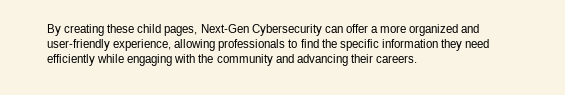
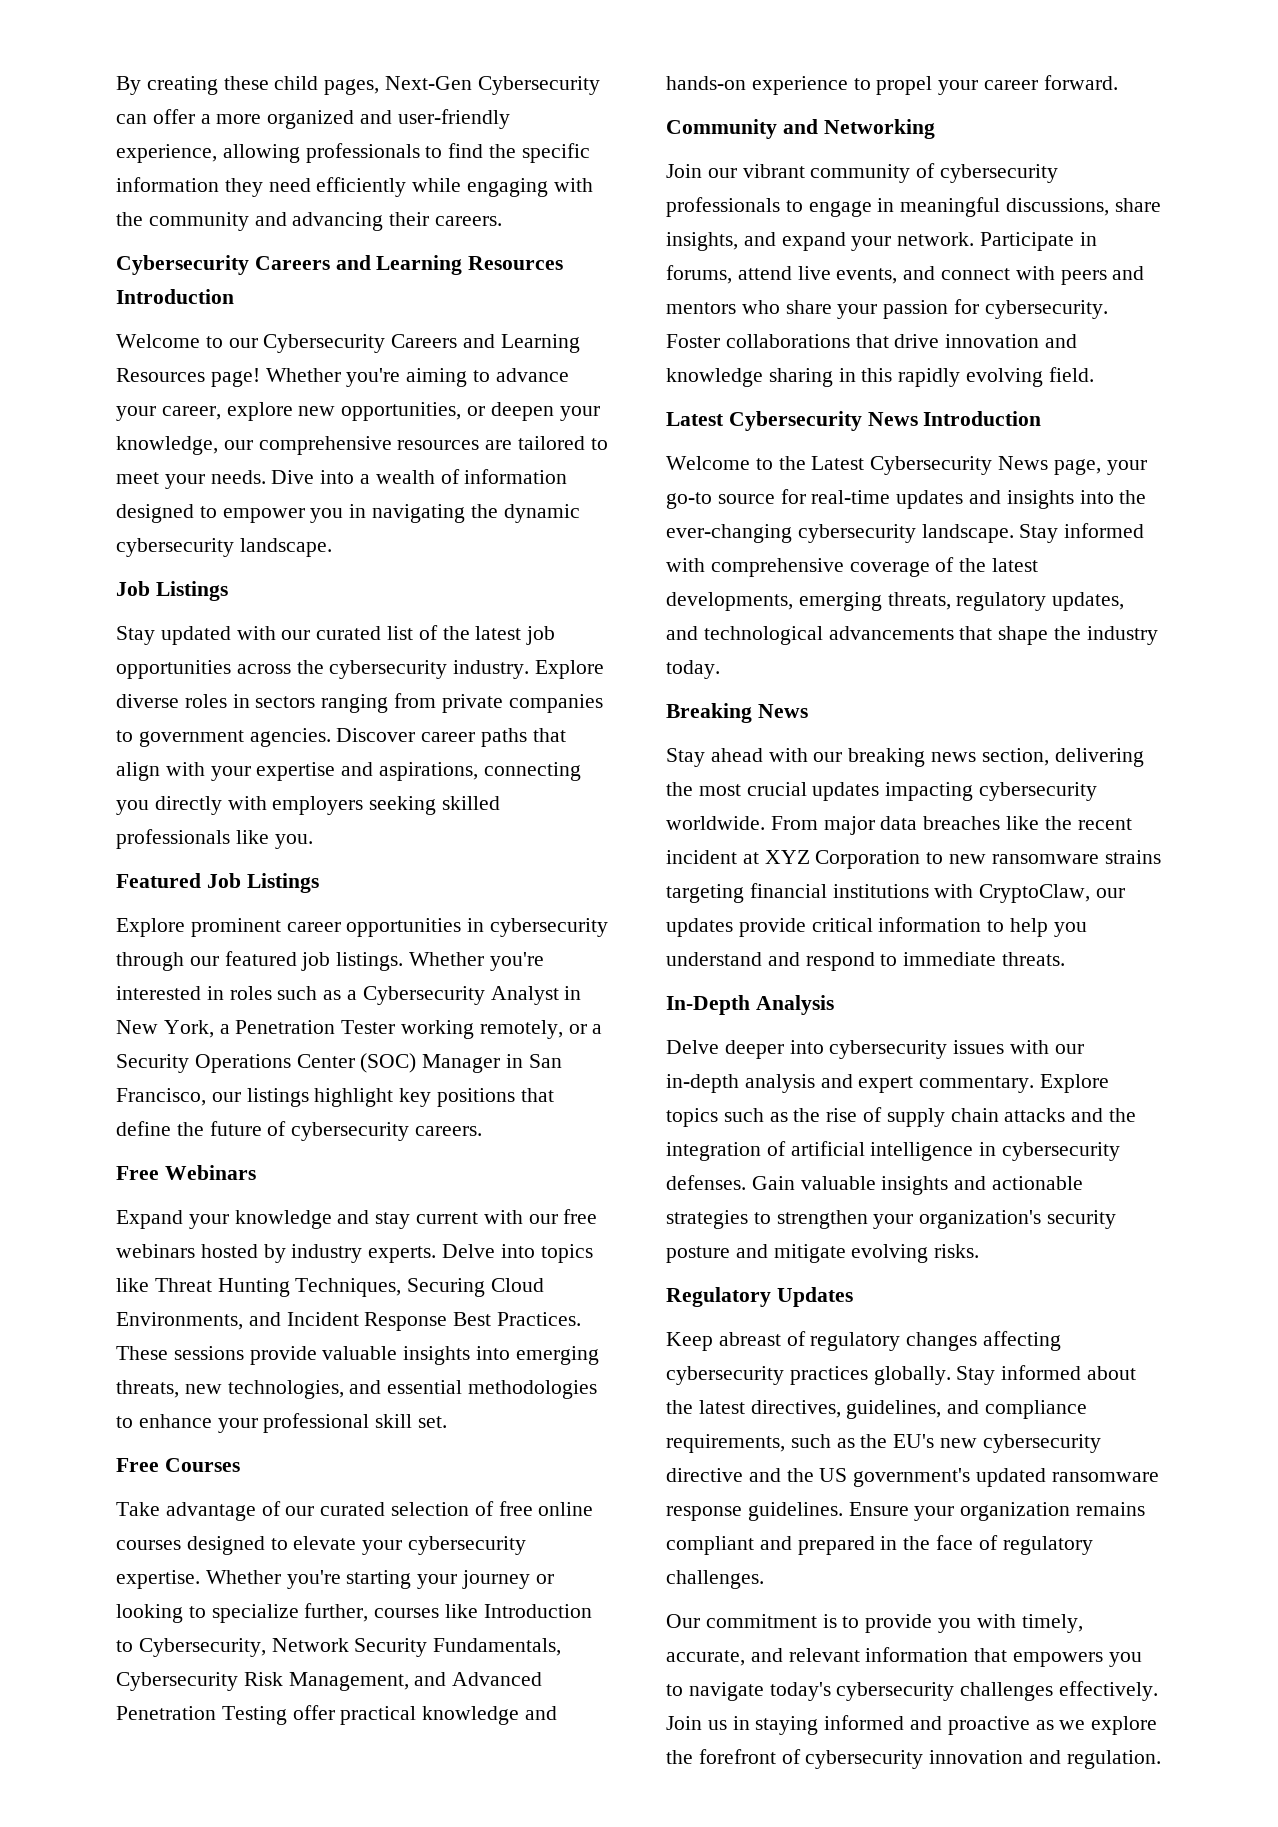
+ Cybersecurity Careers and Learning Resources Introduction
+ Welcome to our Cybersecurity Careers and Learning Resources page! Whether you're aiming to advance your career, explore new opportunities, or deepen your knowledge, our comprehensive resources are tailored to meet your needs. Dive into a wealth of information designed to empower you in navigating the dynamic cybersecurity landscape.
+ Job Listings
+ Stay updated with our curated list of the latest job opportunities across the cybersecurity industry. Explore diverse roles in sectors ranging from private companies to government agencies. Discover career paths that align with your expertise and aspirations, connecting you directly with employers seeking skilled professionals like you.
+ Featured Job Listings
+ Explore prominent career opportunities in cybersecurity through our featured job listings. Whether you're interested in roles such as a Cybersecurity Analyst in New York, a Penetration Tester working remotely, or a Security Operations Center (SOC) Manager in San Francisco, our listings highlight key positions that define the future of cybersecurity careers.
+ Free Webinars
+ Expand your knowledge and stay current with our free webinars hosted by industry experts. Delve into topics like Threat Hunting Techniques, Securing Cloud Environments, and Incident Response Best Practices. These sessions provide valuable insights into emerging threats, new technologies, and essential methodologies to enhance your professional skill set.
+ Free Courses
+ Take advantage of our curated selection of free online courses designed to elevate your cybersecurity expertise. Whether you're starting your journey or looking to specialize further, courses like Introduction to Cybersecurity, Network Security Fundamentals, Cybersecurity Risk Management, and Advanced Penetration Testing offer practical knowledge and hands-on experience to propel your career forward.
+ Community and Networking
+ Join our vibrant community of cybersecurity professionals to engage in meaningful discussions, share insights, and expand your network. Participate in forums, attend live events, and connect with peers and mentors who share your passion for cybersecurity. Foster collaborations that drive innovation and knowledge sharing in this rapidly evolving field.
+ Latest Cybersecurity News Introduction
+ Welcome to the Latest Cybersecurity News page, your go-to source for real-time updates and insights into the ever-changing cybersecurity landscape. Stay informed with comprehensive coverage of the latest developments, emerging threats, regulatory updates, and technological advancements that shape the industry today.
+ Breaking News
+ Stay ahead with our breaking news section, delivering the most crucial updates impacting cybersecurity worldwide. From major data breaches like the recent incident at XYZ Corporation to new ransomware strains targeting financial institutions with CryptoClaw, our updates provide critical information to help you understand and respond to immediate threats.
+ In-Depth Analysis
+ Delve deeper into cybersecurity issues with our in-depth analysis and expert commentary. Explore topics such as the rise of supply chain attacks and the integration of artificial intelligence in cybersecurity defenses. Gain valuable insights and actionable strategies to strengthen your organization's security posture and mitigate evolving risks.
+ Regulatory Updates
+ Keep abreast of regulatory changes affecting cybersecurity practices globally. Stay informed about the latest directives, guidelines, and compliance requirements, such as the EU's new cybersecurity directive and the US government's updated ransomware response guidelines. Ensure your organization remains compliant and prepared in the face of regulatory challenges.
+ Our commitment is to provide you with timely, accurate, and relevant information that empowers you to navigate today's cybersecurity challenges effectively. Join us in staying informed and proactive as we explore the forefront of cybersecurity innovation and regulation.

